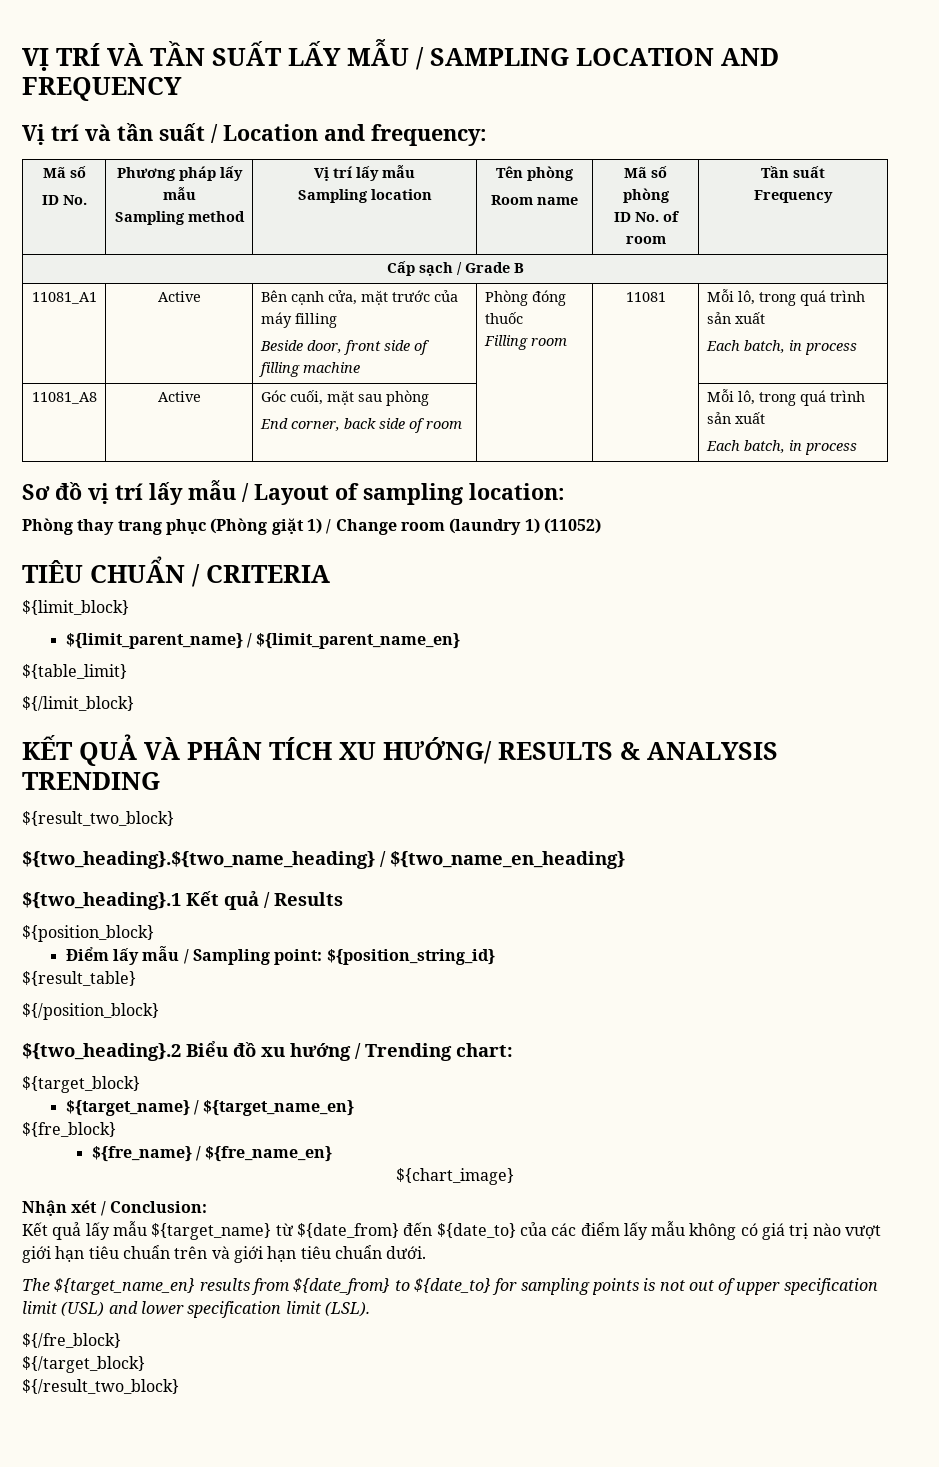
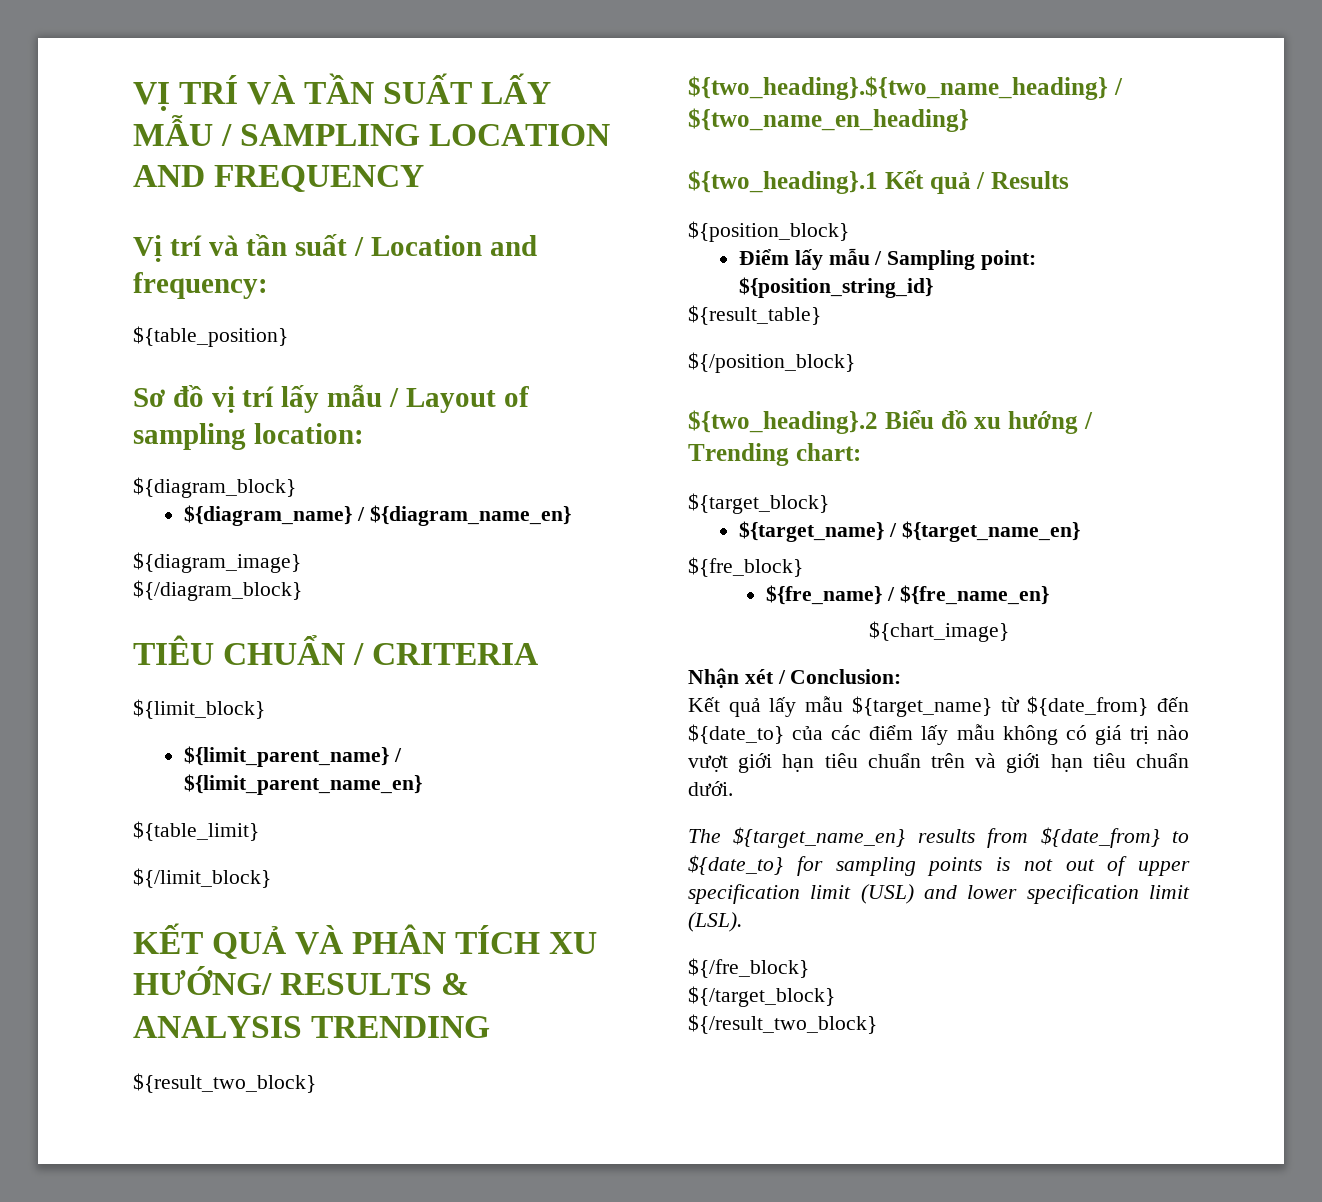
  Vị trí và tần suất / Location and frequency:
- Mã số
- ID No. | Phương pháp lấy mẫu
- Sampling method | Vị trí lấy mẫu
- Sampling location | Tên phòng
- Room name | Mã số phòng
- ID No. of room | Tần suất
- Frequency
- Cấp sạch / Grade B
- 11081_A1 | Active | Bên cạnh cửa, mặt trước của máy filling
- Beside door, front side of filling machine | Phòng đóng thuốc
- Filling room | 11081 | Mỗi lô, trong quá trình sản xuất
- Each batch, in process
- 11081_A8 | Active | Góc cuối, mặt sau phòng
- End corner, back side of room | | | Mỗi lô, trong quá trình sản xuất
- Each batch, in process
+ ${table_position}
- Phòng thay trang phục (Phòng giặt 1) / Change room (laundry 1) (11052)
+ ${diagram_block}
+ ${diagram_name} / ${diagram_name_en}
+ ${diagram_image}
+ ${/diagram_block}

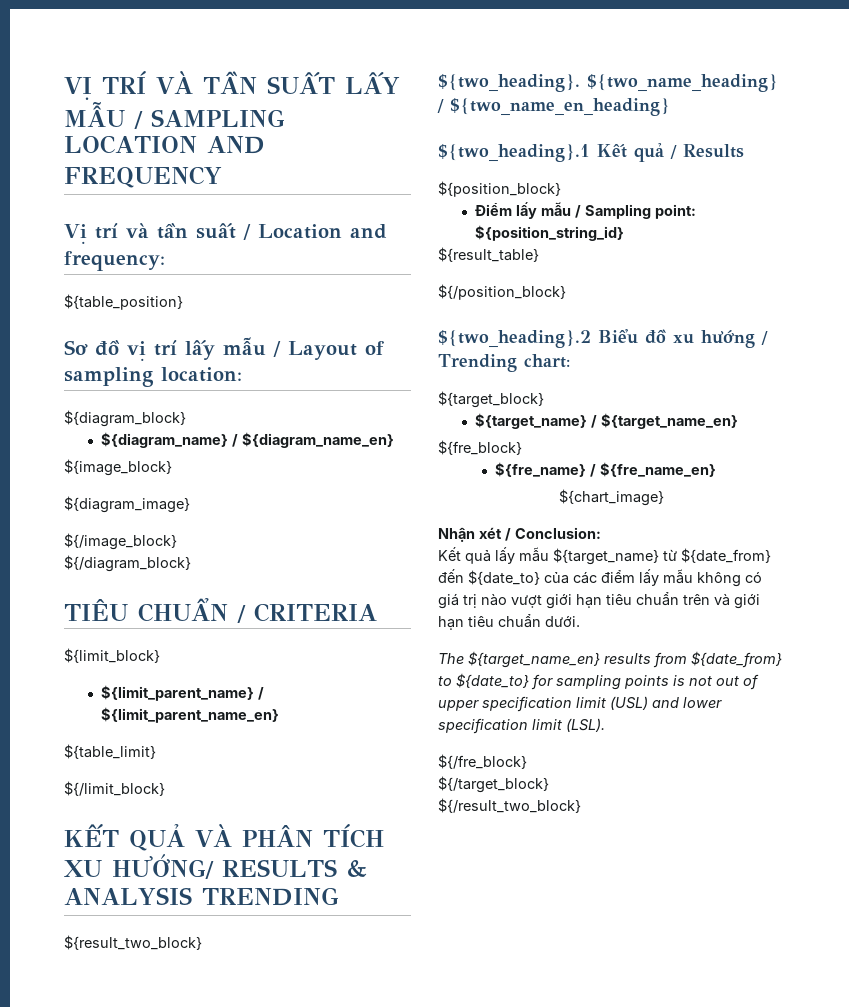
+ ${image_block}
+ ${/image_block}
- ${two_heading}.${two_name_heading} / ${two_name_en_heading}
+ ${two_heading}. ${two_name_heading} / ${two_name_en_heading}

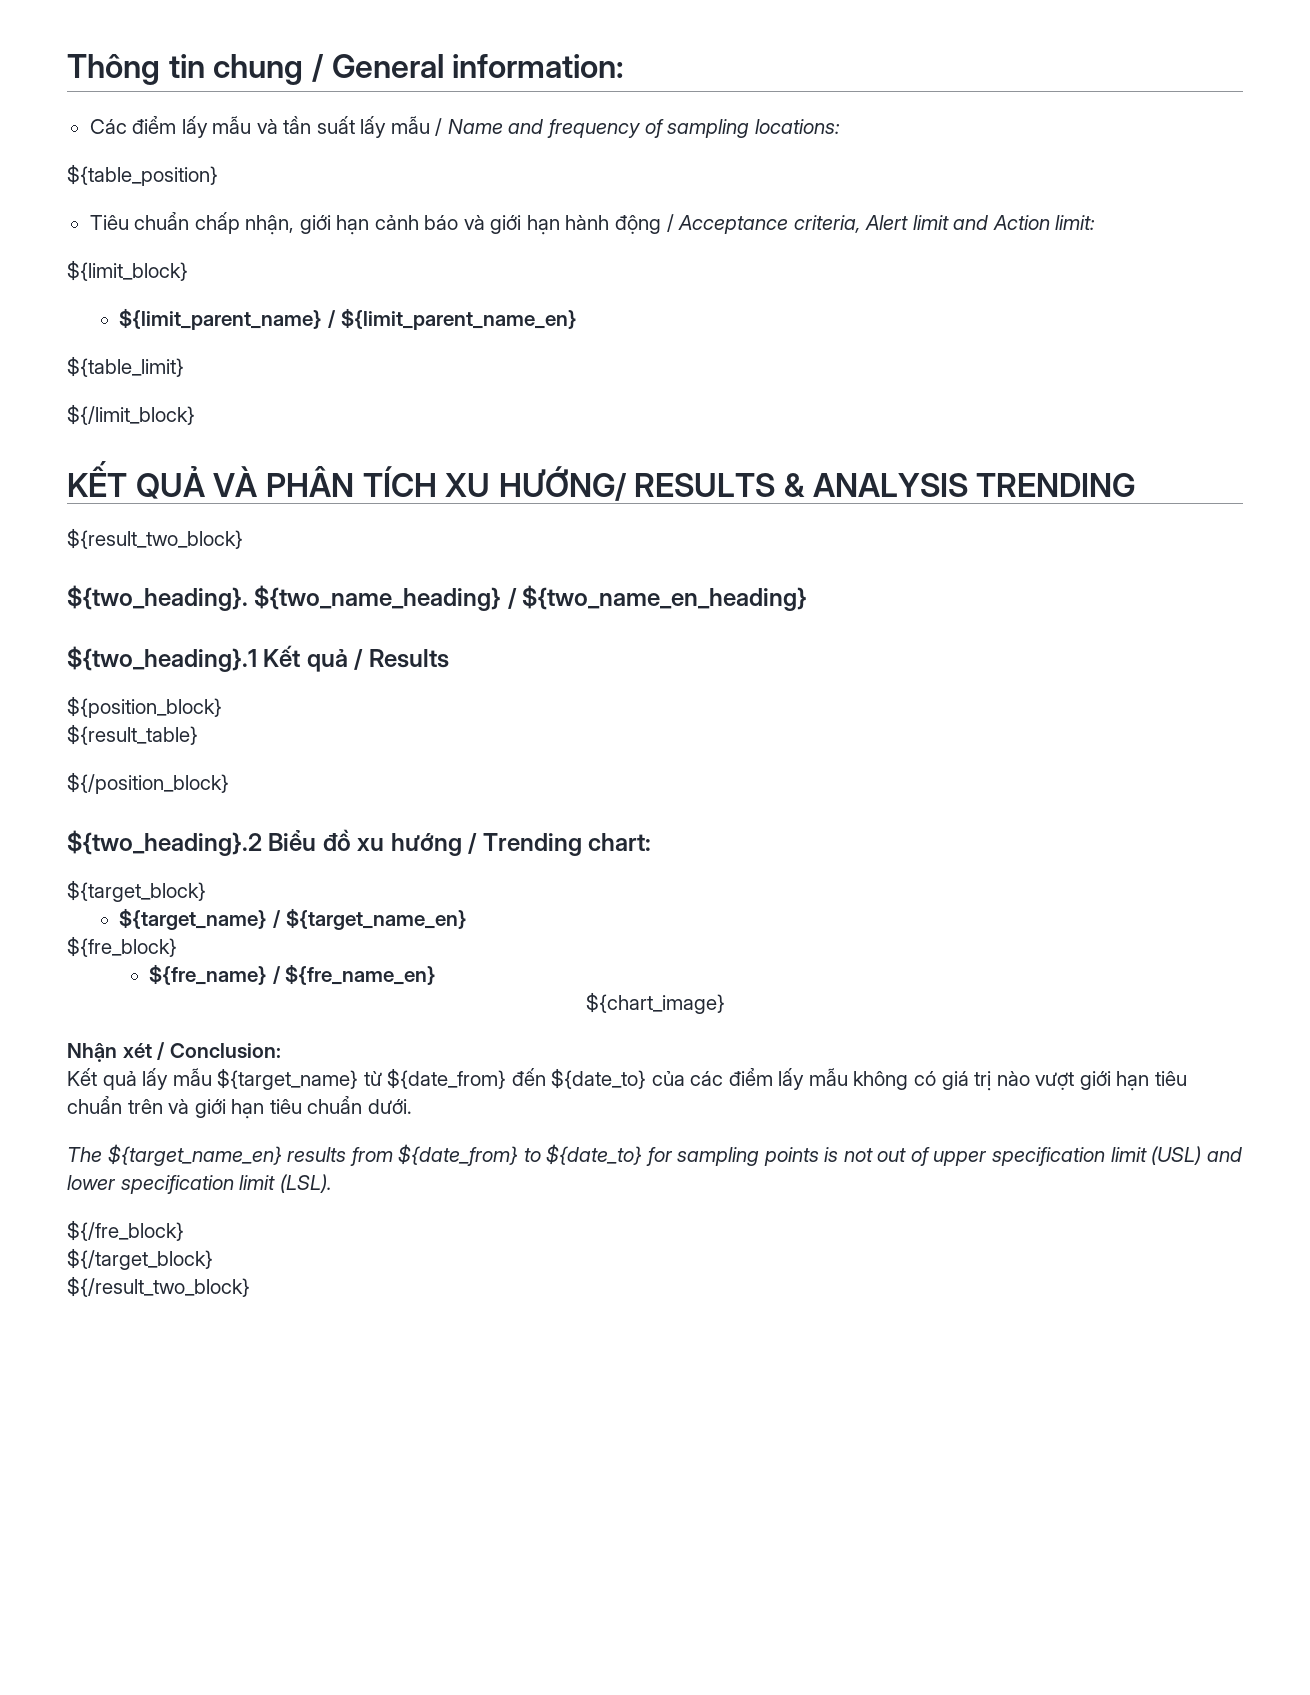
- VỊ TRÍ VÀ TẦN SUẤT LẤY MẪU / SAMPLING LOCATION AND FREQUENCY
- Vị trí và tần suất / Location and frequency:
+ Thông tin chung / General information:
+ Các điểm lấy mẫu và tần suất lấy mẫu / Name and frequency of sampling locations:
  ${table_position}
- Sơ đồ vị trí lấy mẫu / Layout of sampling location:
- ${diagram_block}
- ${diagram_name} / ${diagram_name_en}
- ${image_block}
- ${diagram_image}
- ${/image_block}
- ${/diagram_block}
- TIÊU CHUẨN / CRITERIA
+ Tiêu chuẩn chấp nhận, giới hạn cảnh báo và giới hạn hành động / Acceptance criteria, Alert limit and Action limit:
- Điểm lấy mẫu / Sampling point: ${position_string_id}

